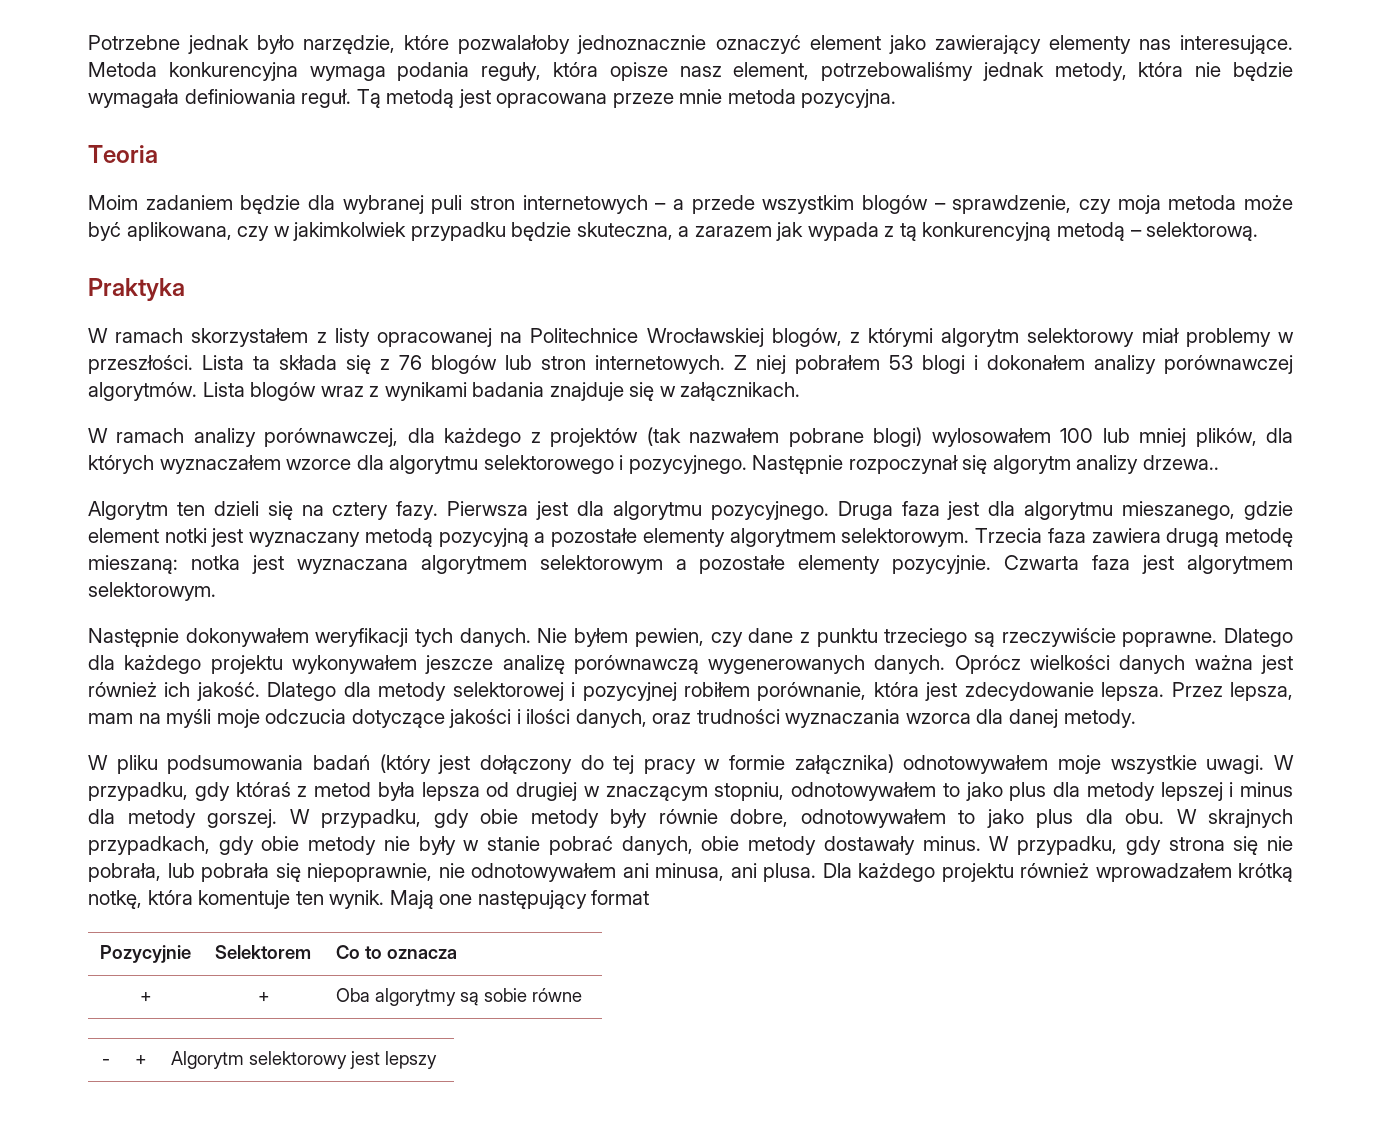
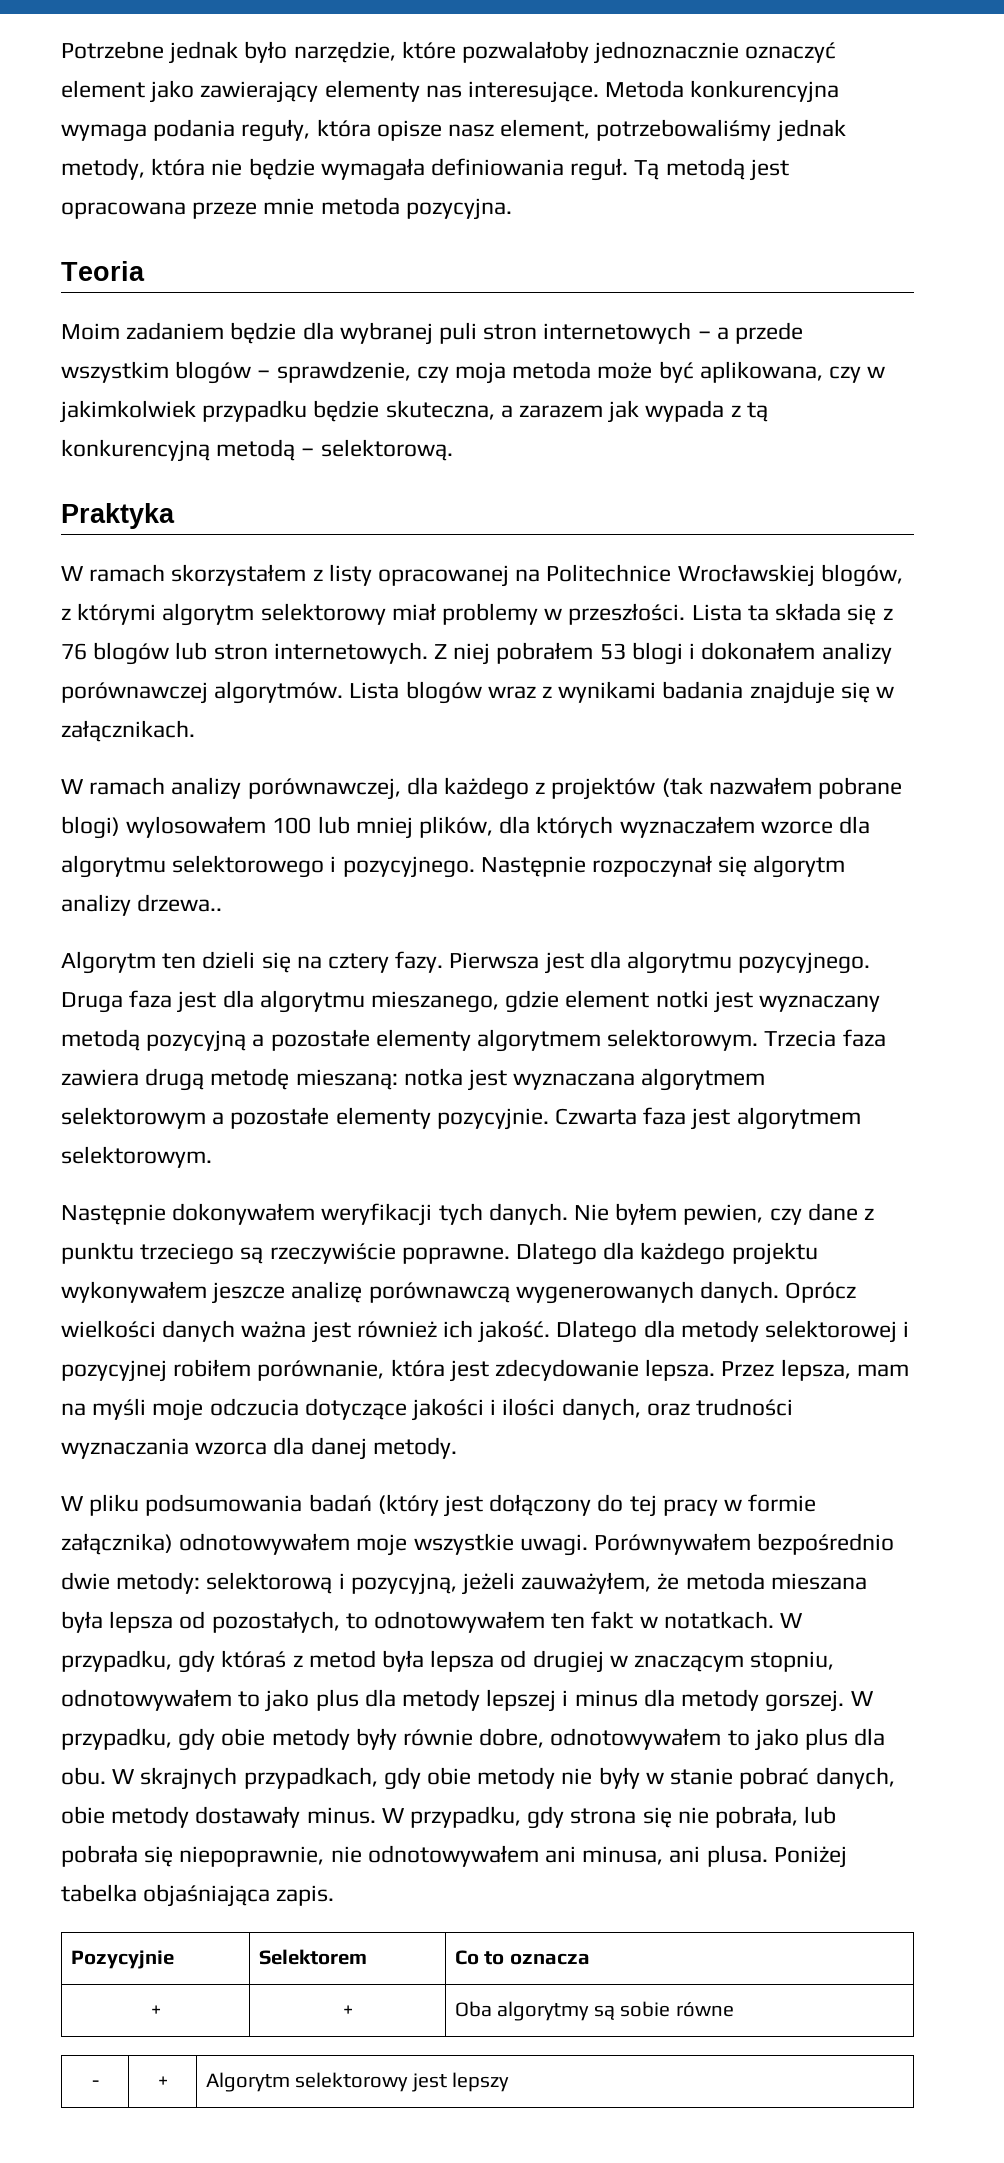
+ Porównywałem bezpośrednio dwie metody: selektorową i pozycyjną, jeżeli zauważyłem, że metoda mieszana była lepsza od pozostałych, to odnotowywałem ten fakt w notatkach.
- Dla każdego projektu również wprowadzałem krótką notkę, która komentuje ten wynik. Mają one następujący format
+ Poniżej tabelka objaśniająca zapis.

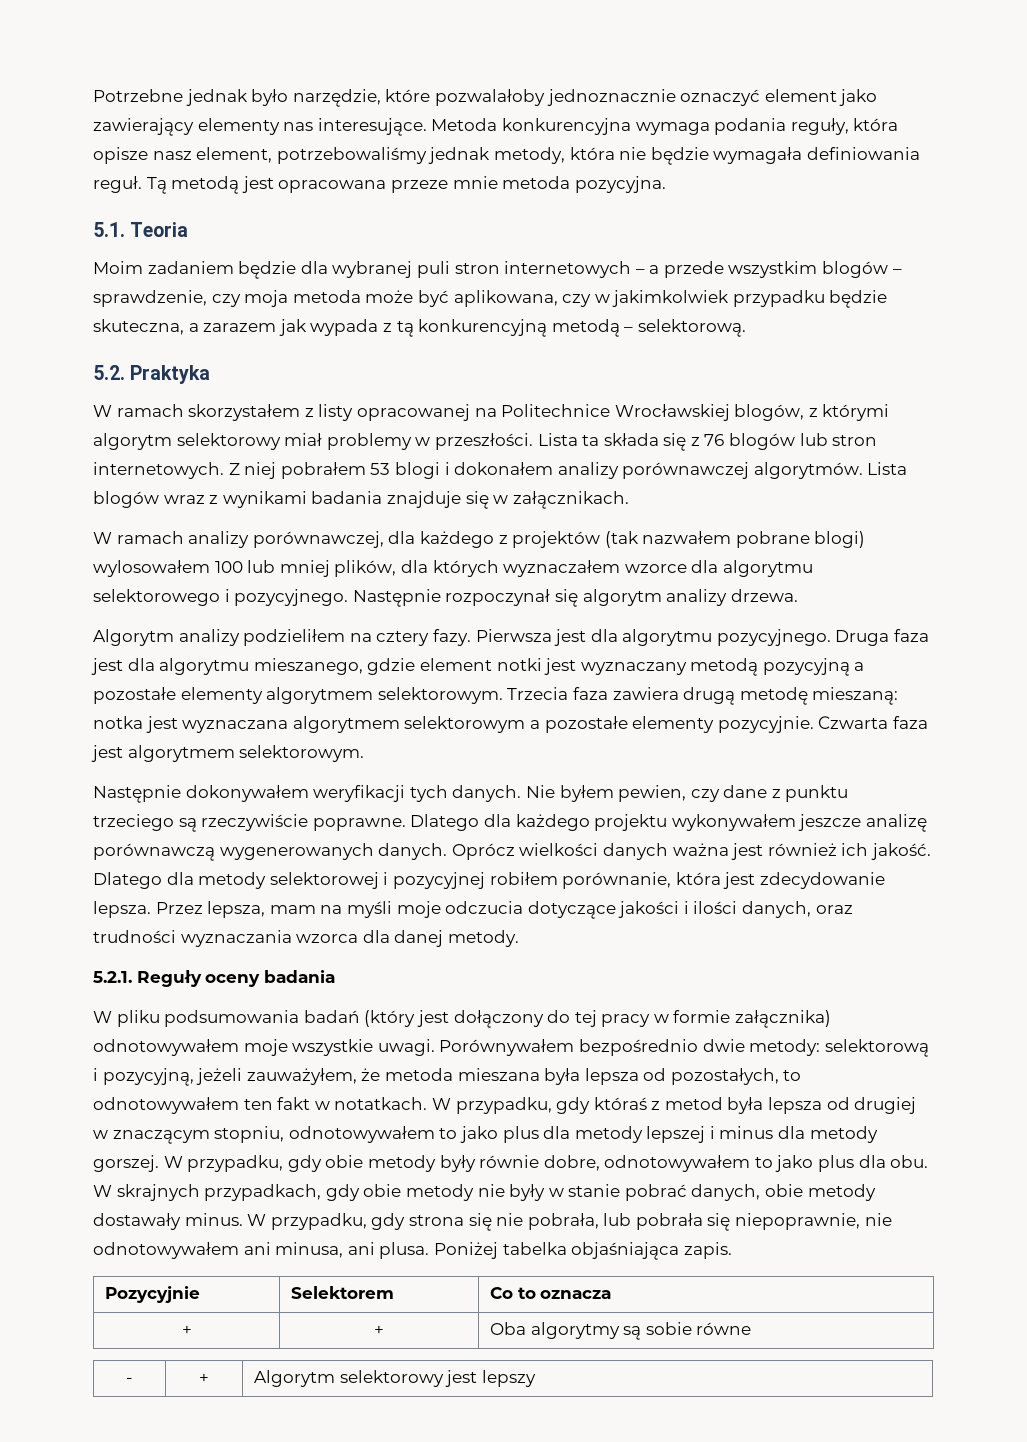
- Teoria
+ 5.1. Teoria
- Praktyka
+ 5.2. Praktyka
- Następnie rozpoczynał się algorytm analizy drzewa..
- Algorytm ten dzieli się na cztery fazy.
+ Następnie rozpoczynał się algorytm analizy drzewa.
+ Algorytm analizy podzieliłem na cztery fazy.
+ 5.2.1. Reguły oceny badania

